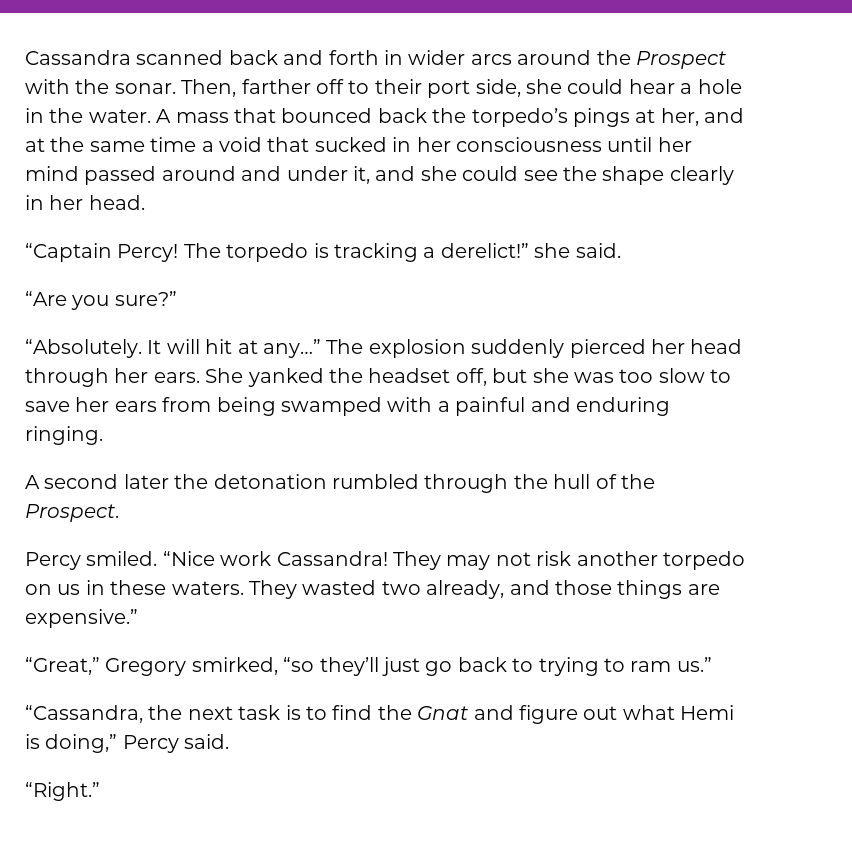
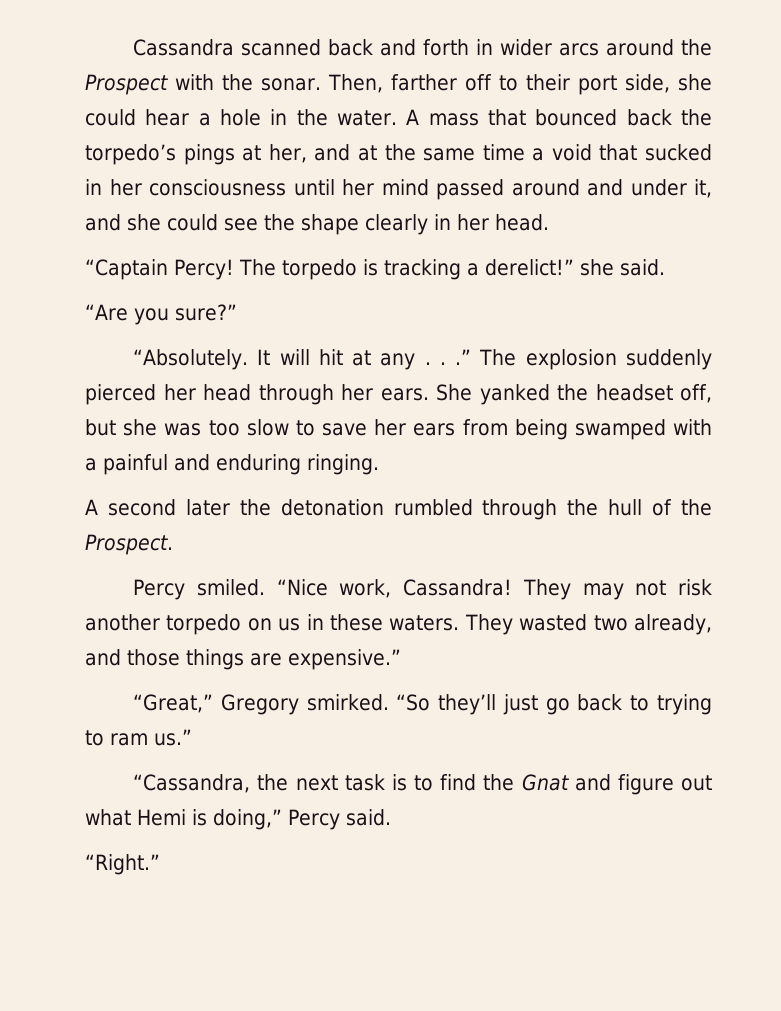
- It will hit at any…”
+ It will hit at any . . .”
- “Nice work Cassandra!
+ “Nice work, Cassandra!
- “Great,” Gregory smirked, “so they’ll just go back to trying to ram us.”
+ “Great,” Gregory smirked. “So they’ll just go back to trying to ram us.”

